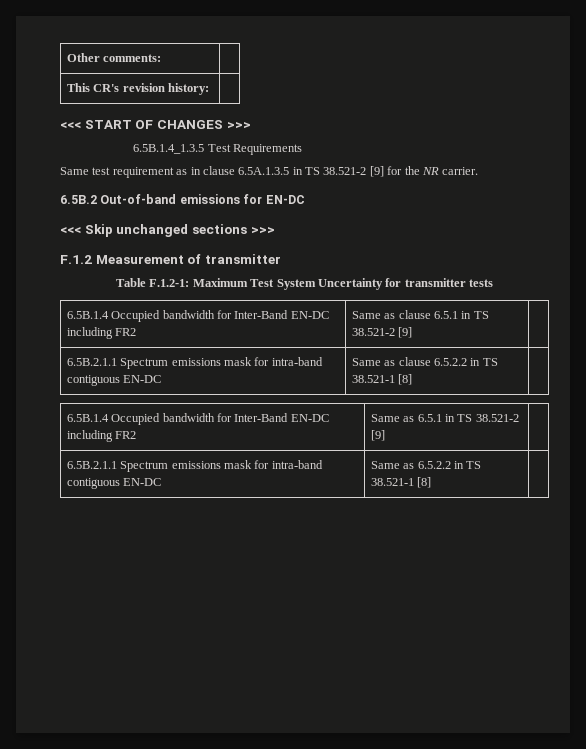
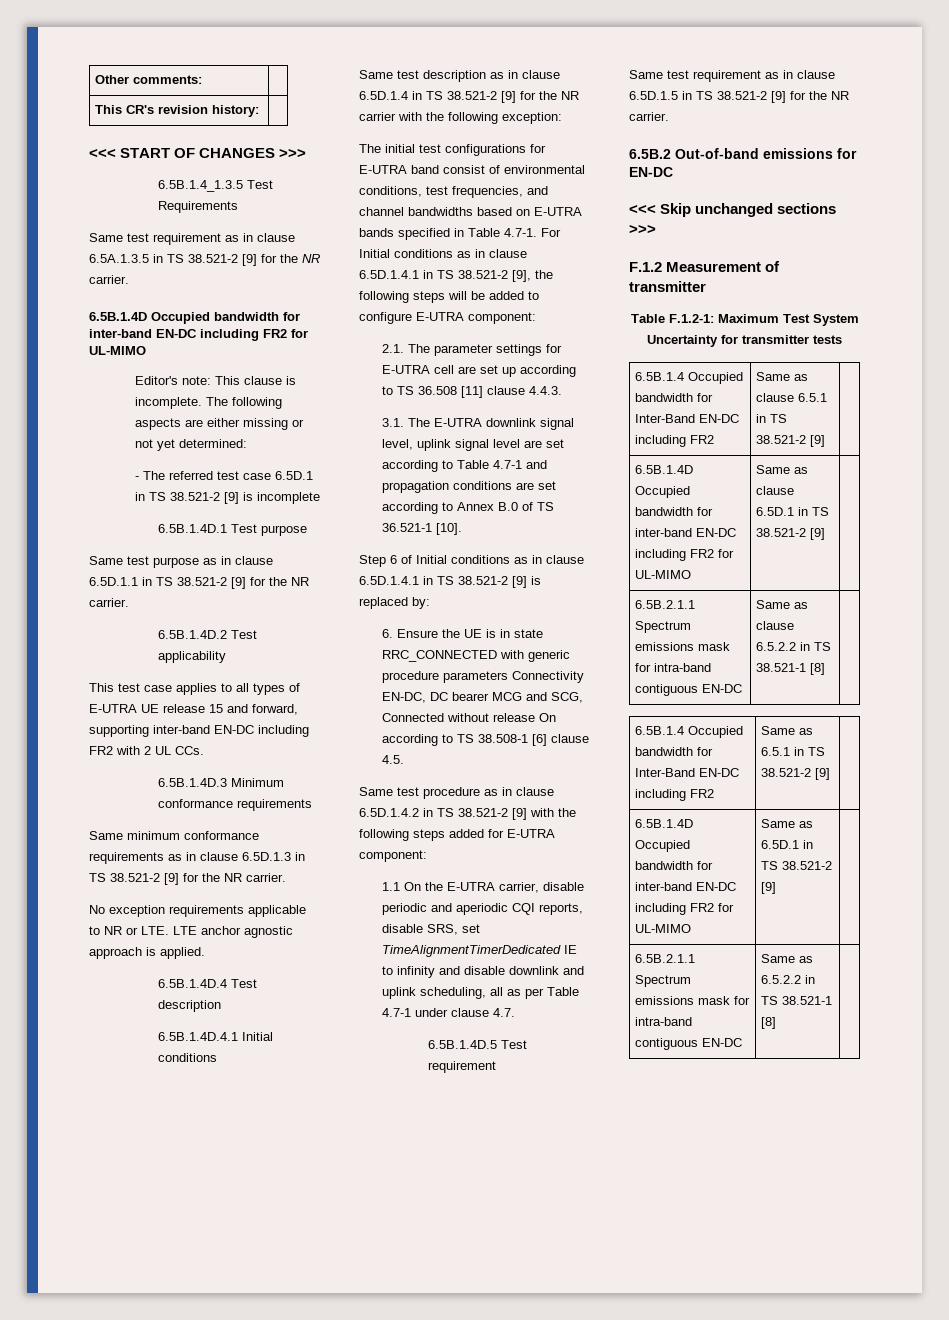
  Same test requirement as in clause 6.5A.1.3.5 in TS 38.521-2 [9] for the NR carrier.
+ 6.5B.1.4D Occupied bandwidth for inter-band EN-DC including FR2 for UL-MIMO
+ Editor's note: This clause is incomplete. The following aspects are either missing or not yet determined:
+ - The referred test case 6.5D.1 in TS 38.521-2 [9] is incomplete
+ 6.5B.1.4D.1 Test purpose
+ Same test purpose as in clause 6.5D.1.1 in TS 38.521-2 [9] for the NR carrier.
+ 6.5B.1.4D.2 Test applicability
+ This test case applies to all types of E-UTRA UE release 15 and forward, supporting inter-band EN-DC including FR2 with 2 UL CCs.
+ 6.5B.1.4D.3 Minimum conformance requirements
+ Same minimum conformance requirements as in clause 6.5D.1.3 in TS 38.521-2 [9] for the NR carrier.
+ No exception requirements applicable to NR or LTE. LTE anchor agnostic approach is applied.
+ 6.5B.1.4D.4 Test description
+ 6.5B.1.4D.4.1 Initial conditions
+ Same test description as in clause 6.5D.1.4 in TS 38.521-2 [9] for the NR carrier with the following exception:
+ The initial test configurations for E-UTRA band consist of environmental conditions, test frequencies, and channel bandwidths based on E-UTRA bands specified in Table 4.7-1. For Initial conditions as in clause 6.5D.1.4.1 in TS 38.521-2 [9], the following steps will be added to configure E-UTRA component:
+ 2.1. The parameter settings for E-UTRA cell are set up according to TS 36.508 [11] clause 4.4.3.
+ 3.1. The E-UTRA downlink signal level, uplink signal level are set according to Table 4.7-1 and propagation conditions are set according to Annex B.0 of TS 36.521-1 [10].
+ Step 6 of Initial conditions as in clause 6.5D.1.4.1 in TS 38.521-2 [9] is replaced by:
+ 6. Ensure the UE is in state RRC_CONNECTED with generic procedure parameters Connectivity EN-DC, DC bearer MCG and SCG, Connected without release On according to TS 38.508-1 [6] clause 4.5.
+ Same test procedure as in clause 6.5D.1.4.2 in TS 38.521-2 [9] with the following steps added for E-UTRA component:
+ 1.1 On the E-UTRA carrier, disable periodic and aperiodic CQI reports, disable SRS, set TimeAlignmentTimerDedicated IE to infinity and disable downlink and uplink scheduling, all as per Table 4.7-1 under clause 4.7.
+ 6.5B.1.4D.5 Test requirement
+ Same test requirement as in clause 6.5D.1.5 in TS 38.521-2 [9] for the NR carrier.
+ 6.5B.1.4D Occupied bandwidth for inter-band EN-DC including FR2 for UL-MIMO | Same as clause 6.5D.1 in TS 38.521-2 [9] |
+ 6.5B.1.4D Occupied bandwidth for inter-band EN-DC including FR2 for UL-MIMO | Same as 6.5D.1 in TS 38.521-2 [9] |

